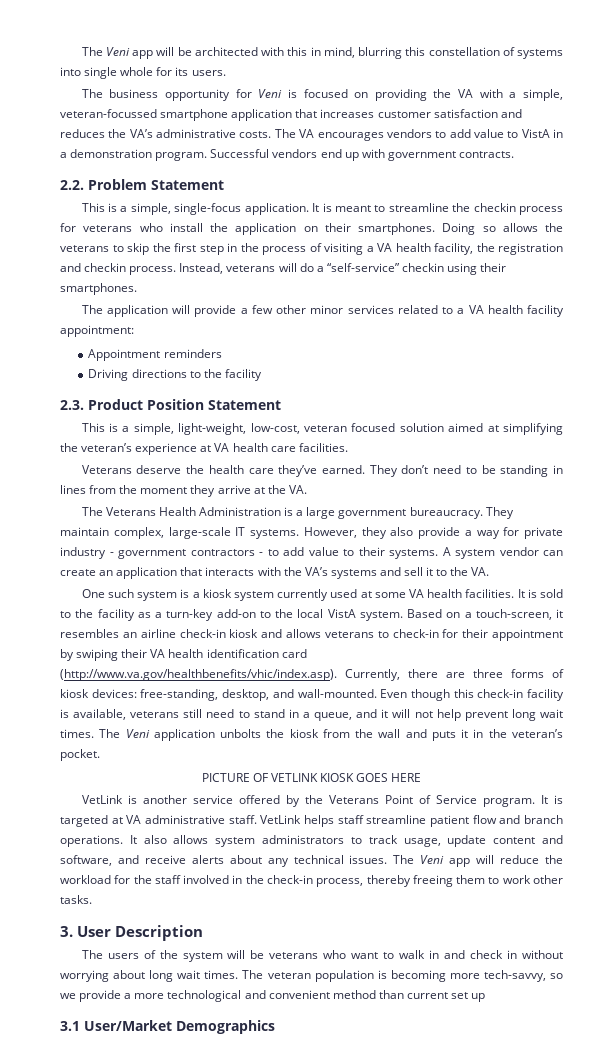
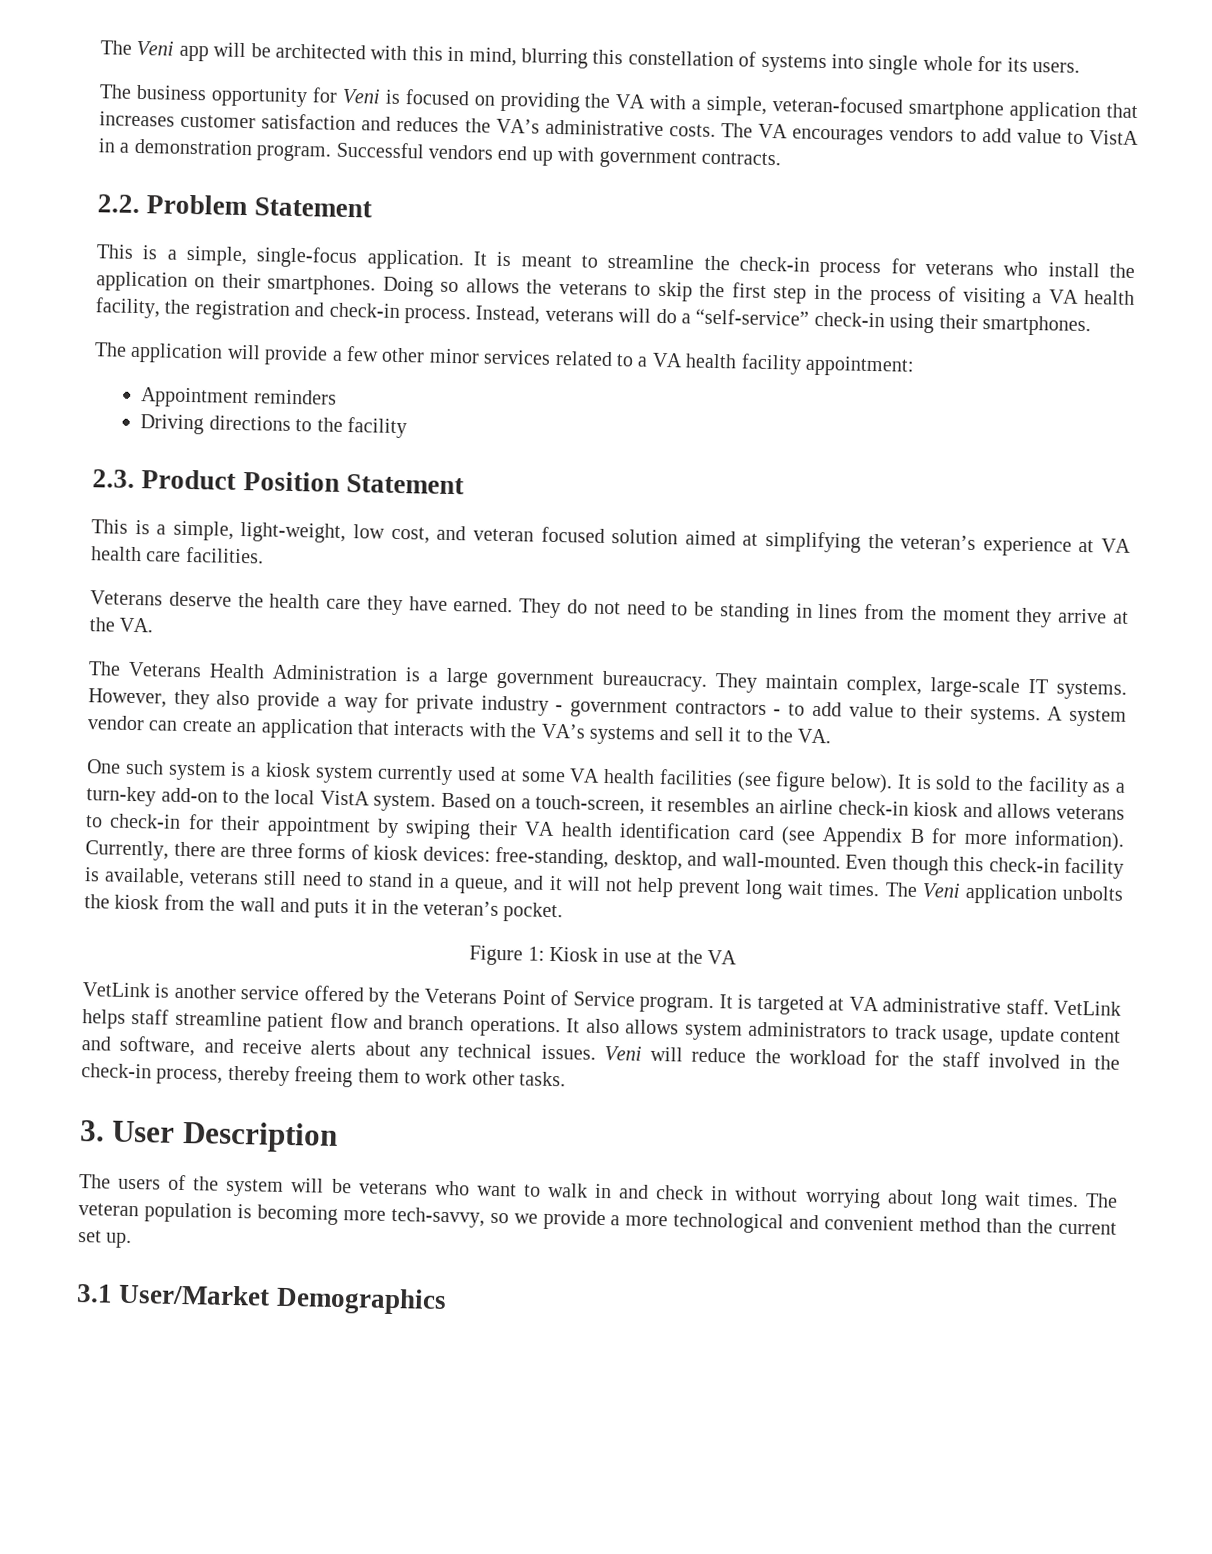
- The business opportunity for Veni is focused on providing the VA with a simple, veteran-focussed smartphone application that increases customer satisfaction and reduces the VA’s administrative costs.
+ The business opportunity for Veni is focused on providing the VA with a simple, veteran-focused smartphone application that increases customer satisfaction and reduces the VA’s administrative costs.
- It is meant to streamline the checkin process for veterans who install the application on their smartphones.
+ It is meant to streamline the check-in process for veterans who install the application on their smartphones.
- Doing so allows the veterans to skip the first step in the process of visiting a VA health facility, the registration and checkin process.
+ Doing so allows the veterans to skip the first step in the process of visiting a VA health facility, the registration and check-in process.
- Instead, veterans will do a “self-service” checkin using their smartphones.
+ Instead, veterans will do a “self-service” check-in using their smartphones.
- This is a simple, light-weight, low-cost, veteran focused solution aimed at simplifying the veteran’s experience at VA health care facilities.
+ This is a simple, light-weight, low cost, and veteran focused solution aimed at simplifying the veteran’s experience at VA health care facilities.
- Veterans deserve the health care they’ve earned. They don’t need to be standing in lines from the moment they arrive at the VA.
+ Veterans deserve the health care they have earned. They do not need to be standing in lines from the moment they arrive at the VA.
- One such system is a kiosk system currently used at some VA health facilities.
+ One such system is a kiosk system currently used at some VA health facilities (see figure below).
- Based on a touch-screen, it resembles an airline check-in kiosk and allows veterans to check-in for their appointment by swiping their VA health identification card (http://www.va.gov/healthbenefits/vhic/index.asp). Currently, there are three forms of kiosk devices: free-standing, desktop, and wall-mounted.
+ Based on a touch-screen, it resembles an airline check-in kiosk and allows veterans to check-in for their appointment by swiping their VA health identification card (see Appendix B for more information). Currently, there are three forms of kiosk devices: free-standing, desktop, and wall-mounted.
- PICTURE OF VETLINK KIOSK GOES HERE
+ Figure 1: Kiosk in use at the VA
- The Veni app will reduce the workload for the staff involved in the check-in process, thereby freeing them to work other tasks.
+ Veni will reduce the workload for the staff involved in the check-in process, thereby freeing them to work other tasks.
- The veteran population is becoming more tech-savvy, so we provide a more technological and convenient method than current set up
+ The veteran population is becoming more tech-savvy, so we provide a more technological and convenient method than the current set up.

